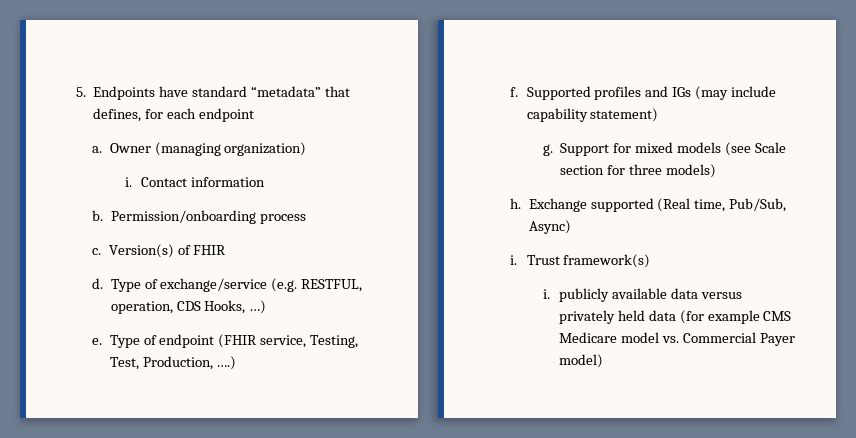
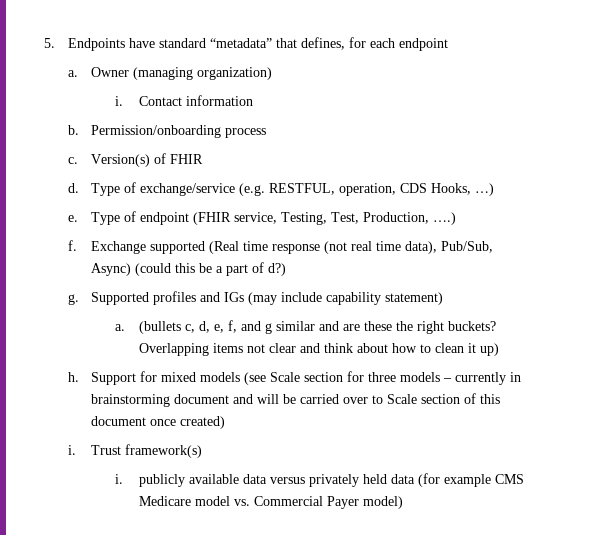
+ Exchange supported (Real time response (not real time data), Pub/Sub, Async) (could this be a part of d?)
+ g.
- g.
+ a. (bullets c, d, e, f, and g similar and are these the right buckets? Overlapping items not clear and think about how to clean it up)
+ h.
- Support for mixed models (see Scale section for three models)
- h. Exchange supported (Real time, Pub/Sub, Async)
+ Support for mixed models (see Scale section for three models – currently in brainstorming document and will be carried over to Scale section of this document once created)

